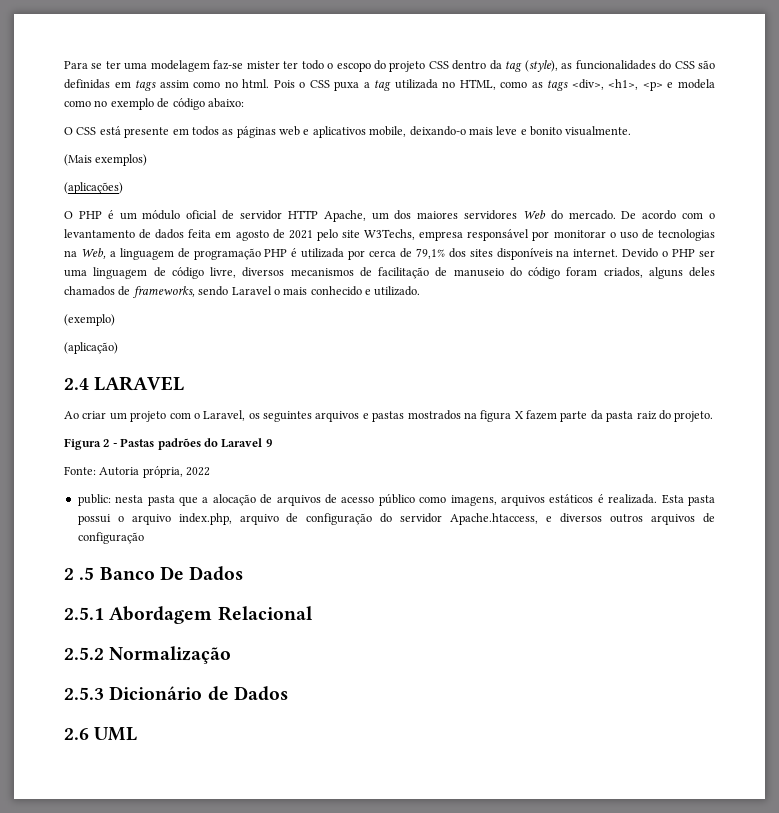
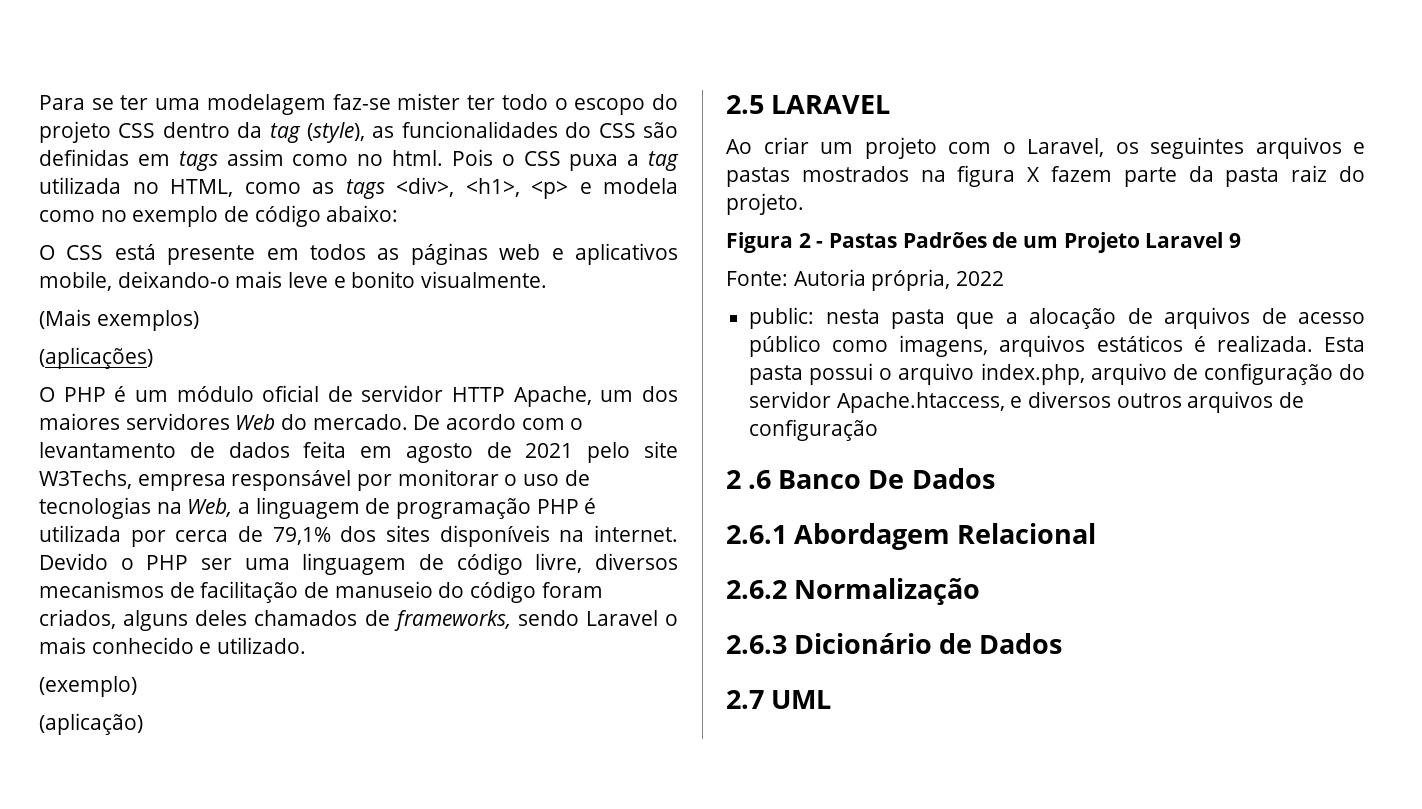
- 2.4 LARAVEL
+ 2.5 LARAVEL
- Figura 2 - Pastas padrões do Laravel 9
+ Figura 2 - Pastas Padrões de um Projeto Laravel 9
- 2 .5 Banco De Dados
+ 2 .6 Banco De Dados
- 2.5.1 Abordagem Relacional
+ 2.6.1 Abordagem Relacional
- 2.5.2 Normalização
+ 2.6.2 Normalização
- 2.5.3 Dicionário de Dados
+ 2.6.3 Dicionário de Dados
- 2.6 UML
+ 2.7 UML

